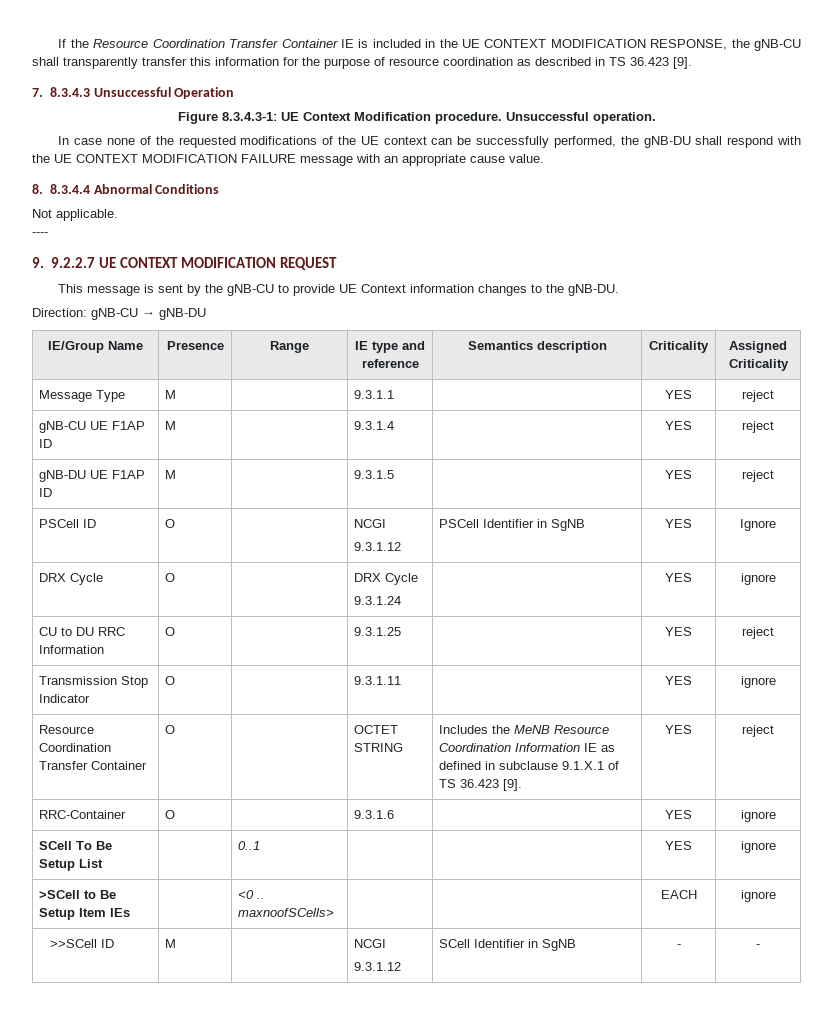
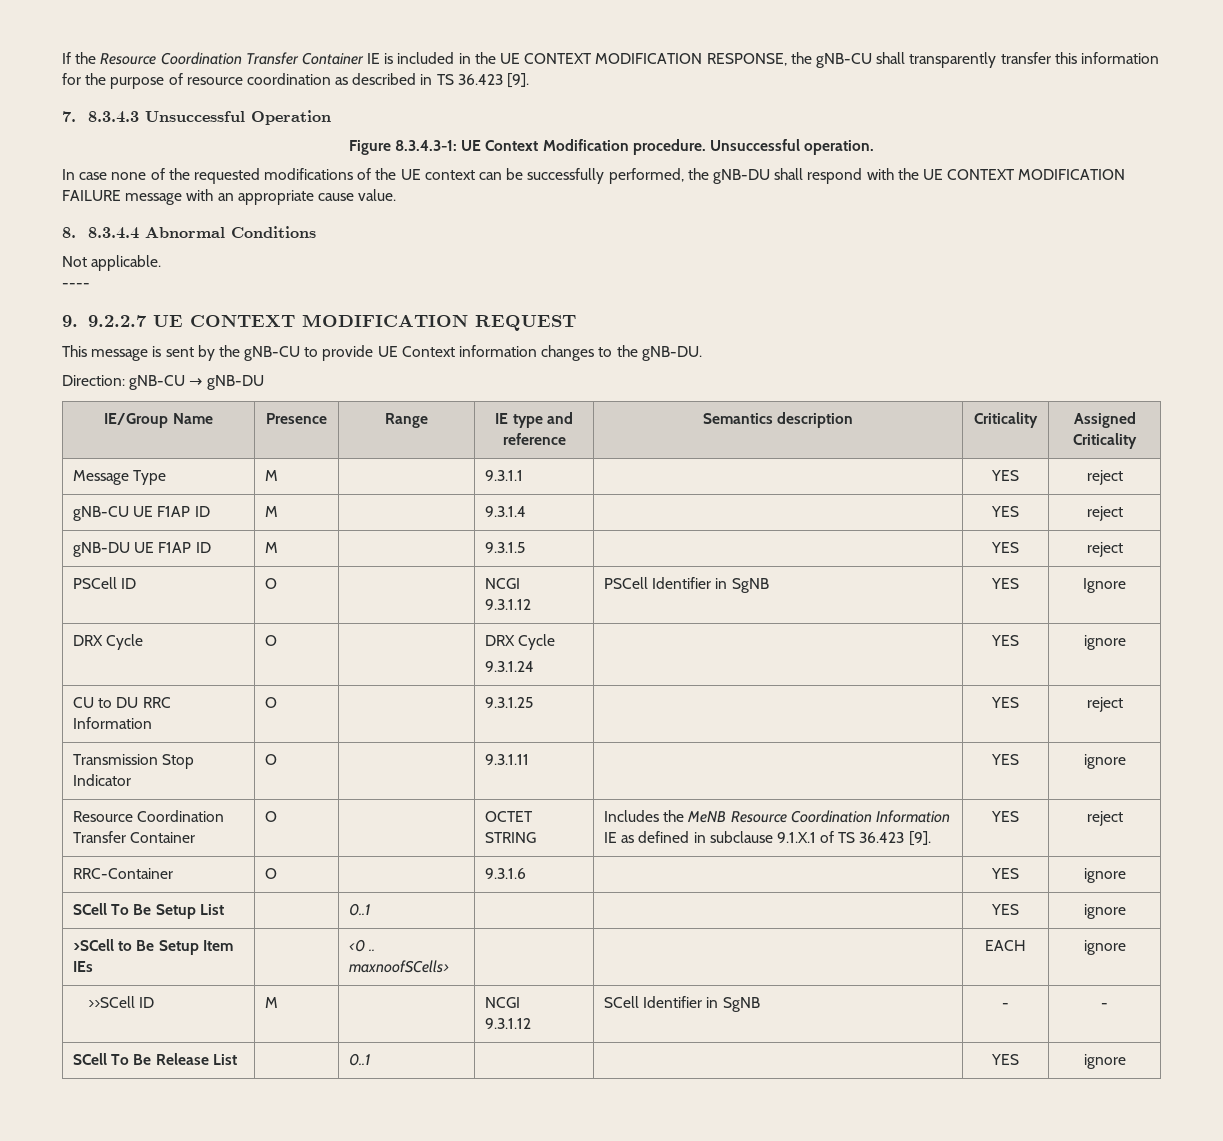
+ SCell To Be Release List | | 0..1 | | | YES | ignore

